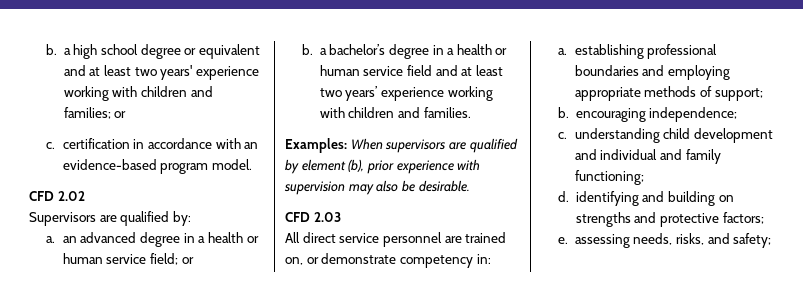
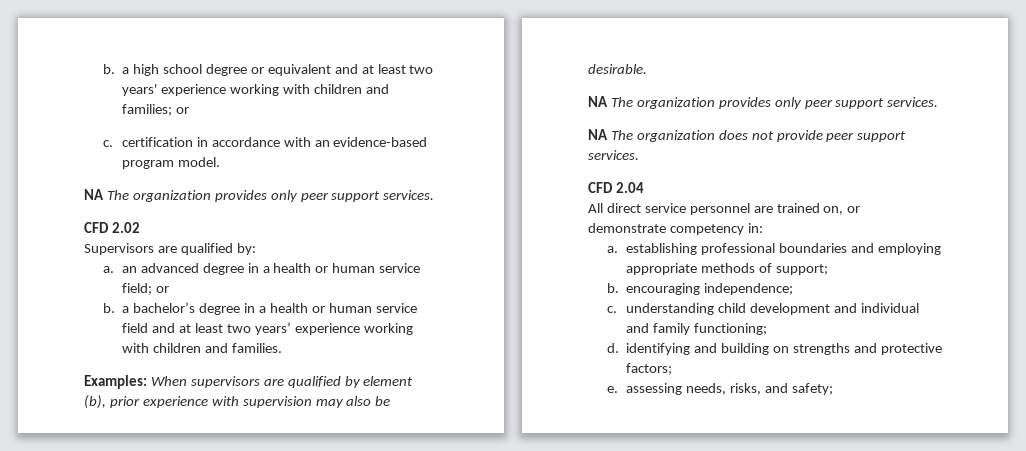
  c. certification in accordance with an evidence-based program model.
+ NA The organization provides only peer support services.
  Examples: When supervisors are qualified by element (b), prior experience with supervision may also be desirable.
- CFD 2.03
+ NA The organization provides only peer support services.
+ NA The organization does not provide peer support services.
+ CFD 2.04

